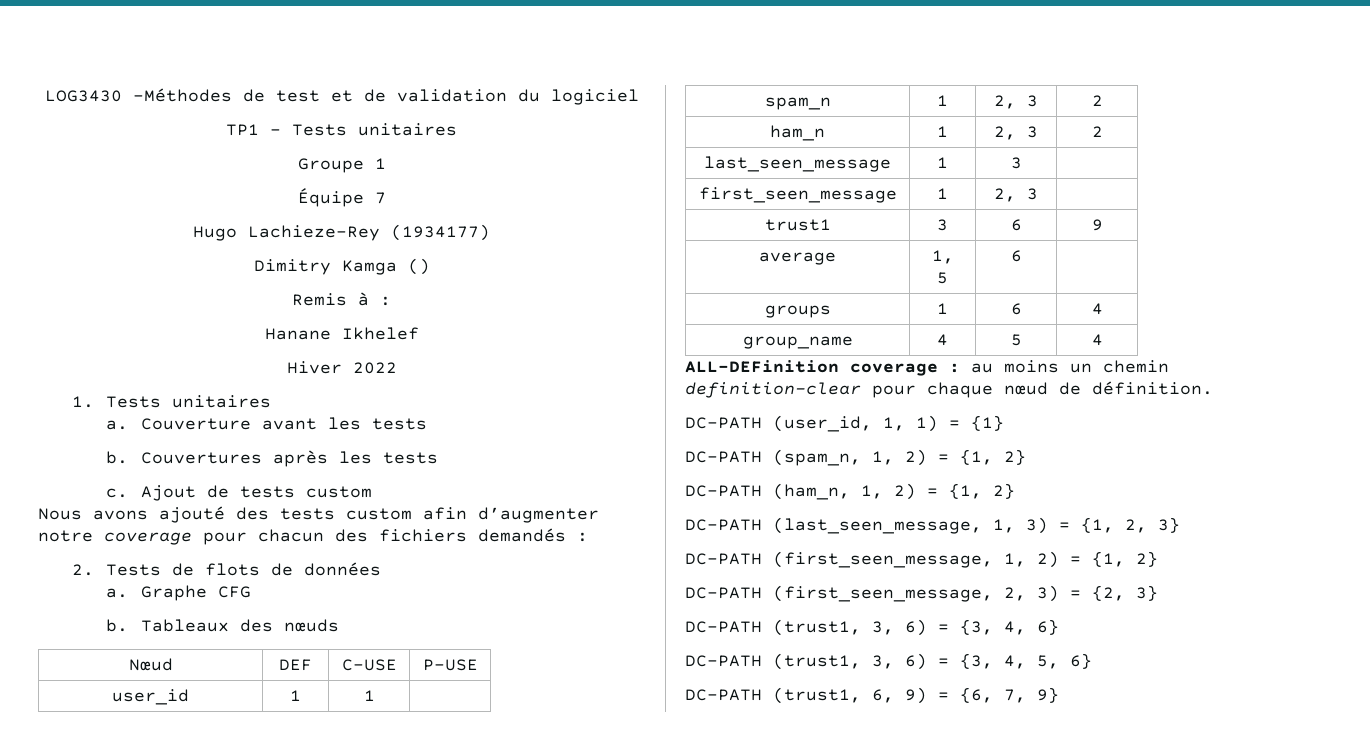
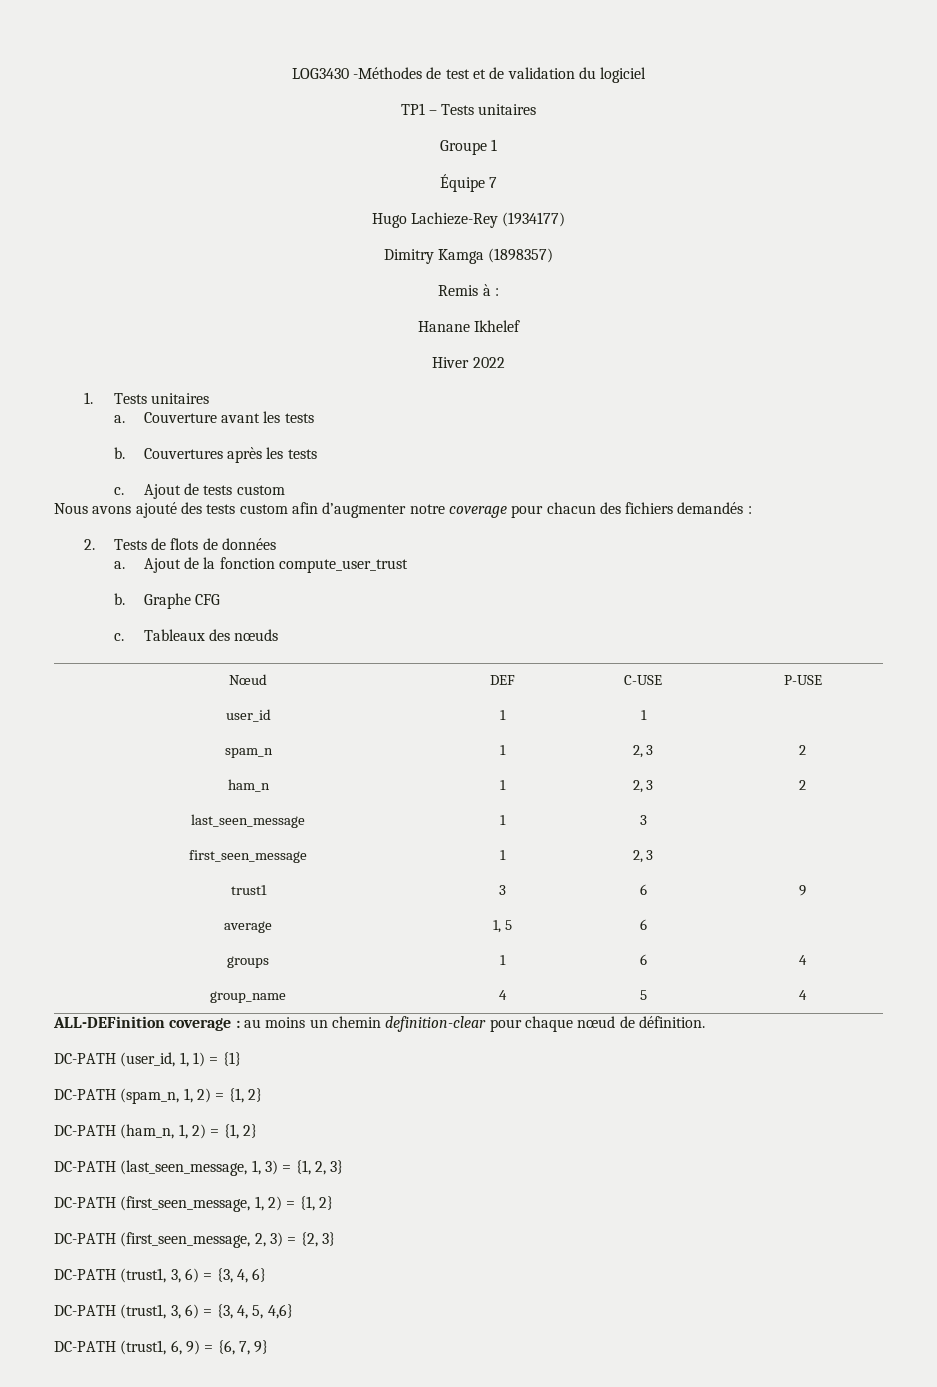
- Dimitry Kamga ()
+ Dimitry Kamga (1898357)
+ Ajout de la fonction compute_user_trust
+ b.
  Graphe CFG
- b.
+ c.
- DC-PATH (trust1, 3, 6) = {3, 4, 5, 6}
+ DC-PATH (trust1, 3, 6) = {3, 4, 5, 4,6}

